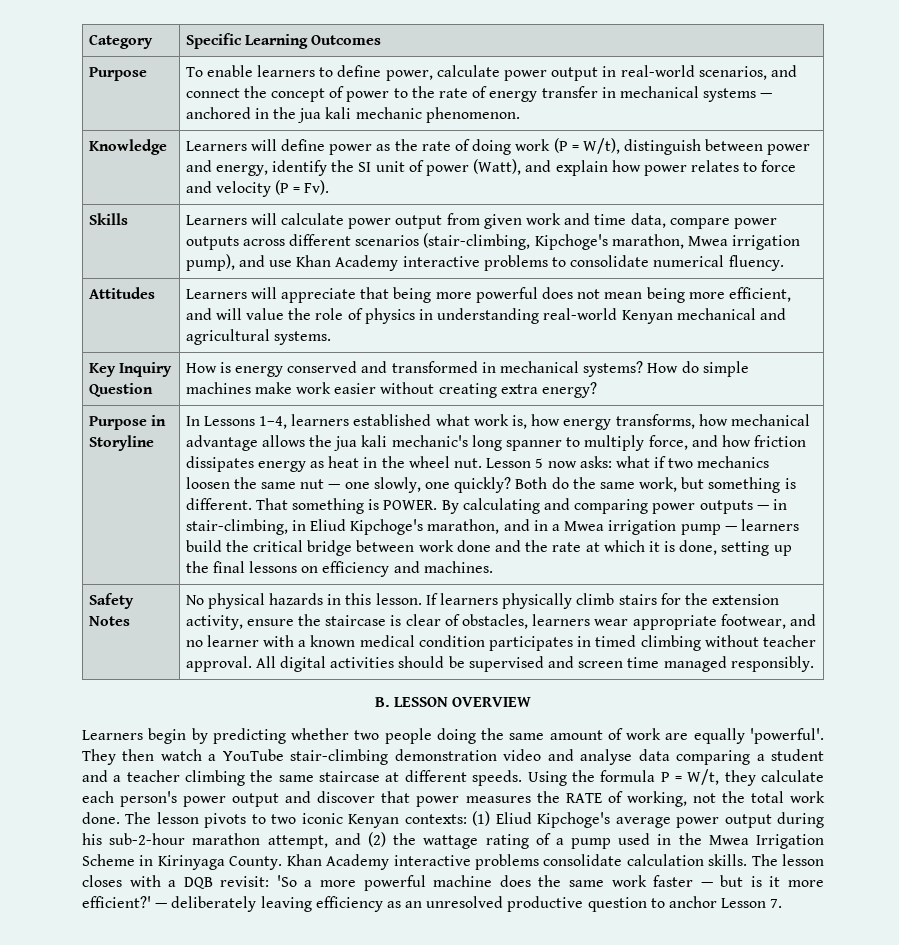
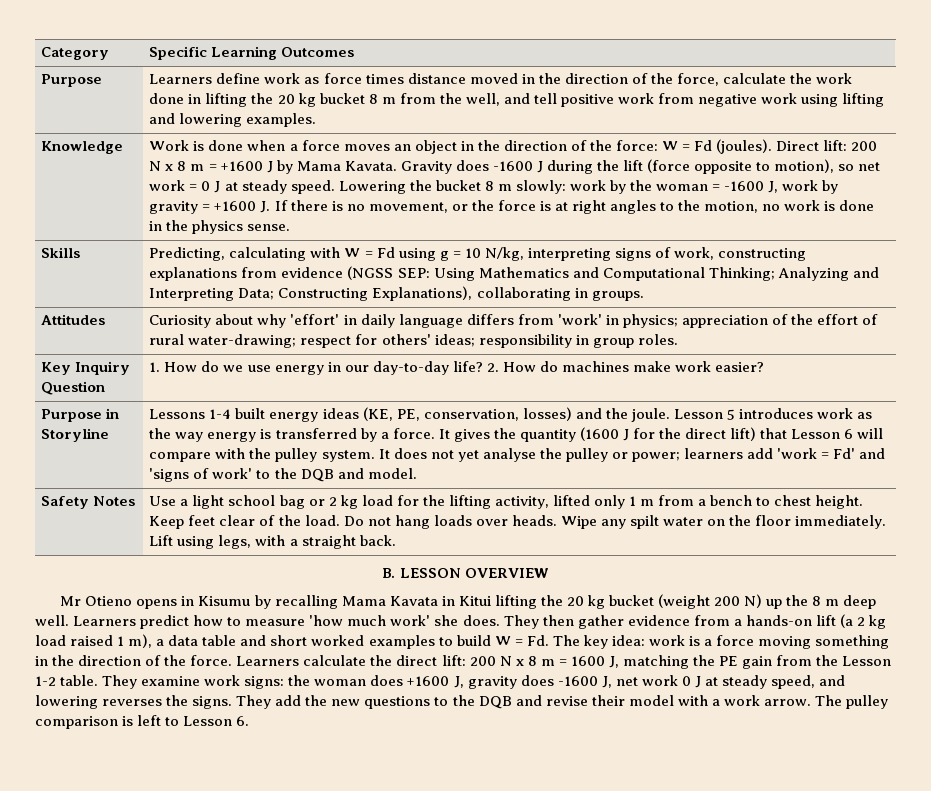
- To enable learners to define power, calculate power output in real-world scenarios, and connect the concept of power to the rate of energy transfer in mechanical systems — anchored in the jua kali mechanic phenomenon.
- Knowledge | Learners will define power as the rate of doing work (P = W/t), distinguish between power and energy, identify the SI unit of power (Watt), and explain how power relates to force and velocity (P = Fv).
- Skills | Learners will calculate power output from given work and time data, compare power outputs across different scenarios (stair-climbing, Kipchoge's marathon, Mwea irrigation pump), and use Khan Academy interactive problems to consolidate numerical fluency.
- Attitudes | Learners will appreciate that being more powerful does not mean being more efficient, and will value the role of physics in understanding real-world Kenyan mechanical and agricultural systems.
- Key Inquiry Question | How is energy conserved and transformed in mechanical systems? How do simple machines make work easier without creating extra energy?
- Purpose in Storyline | In Lessons 1–4, learners established what work is, how energy transforms, how mechanical advantage allows the jua kali mechanic's long spanner to multiply force, and how friction dissipates energy as heat in the wheel nut. Lesson 5 now asks: what if two mechanics loosen the same nut — one slowly, one quickly? Both do the same work, but something is different. That something is POWER. By calculating and comparing power outputs — in stair-climbing, in Eliud Kipchoge's marathon, and in a Mwea irrigation pump — learners build the critical bridge between work done and the rate at which it is done, setting up the final lessons on efficiency and machines.
- Safety Notes | No physical hazards in this lesson. If learners physically climb stairs for the extension activity, ensure the staircase is clear of obstacles, learners wear appropriate footwear, and no learner with a known medical condition participates in timed climbing without teacher approval. All digital activities should be supervised and screen time managed responsibly.
+ Learners define work as force times distance moved in the direction of the force, calculate the work done in lifting the 20 kg bucket 8 m from the well, and tell positive work from negative work using lifting and lowering examples.
+ Knowledge | Work is done when a force moves an object in the direction of the force: W = Fd (joules). Direct lift: 200 N x 8 m = +1600 J by Mama Kavata. Gravity does -1600 J during the lift (force opposite to motion), so net work = 0 J at steady speed. Lowering the bucket 8 m slowly: work by the woman = -1600 J, work by gravity = +1600 J. If there is no movement, or the force is at right angles to the motion, no work is done in the physics sense.
+ Skills | Predicting, calculating with W = Fd using g = 10 N/kg, interpreting signs of work, constructing explanations from evidence (NGSS SEP: Using Mathematics and Computational Thinking; Analyzing and Interpreting Data; Constructing Explanations), collaborating in groups.
+ Attitudes | Curiosity about why 'effort' in daily language differs from 'work' in physics; appreciation of the effort of rural water-drawing; respect for others' ideas; responsibility in group roles.
+ Key Inquiry Question | 1. How do we use energy in our day-to-day life? 2. How do machines make work easier?
+ Purpose in Storyline | Lessons 1-4 built energy ideas (KE, PE, conservation, losses) and the joule. Lesson 5 introduces work as the way energy is transferred by a force. It gives the quantity (1600 J for the direct lift) that Lesson 6 will compare with the pulley system. It does not yet analyse the pulley or power; learners add 'work = Fd' and 'signs of work' to the DQB and model.
+ Safety Notes | Use a light school bag or 2 kg load for the lifting activity, lifted only 1 m from a bench to chest height. Keep feet clear of the load. Do not hang loads over heads. Wipe any spilt water on the floor immediately. Lift using legs, with a straight back.
  B. LESSON OVERVIEW
- Learners begin by predicting whether two people doing the same amount of work are equally 'powerful'. They then watch a YouTube stair-climbing demonstration video and analyse data comparing a student and a teacher climbing the same staircase at different speeds. Using the formula P = W/t, they calculate each person's power output and discover that power measures the RATE of working, not the total work done. The lesson pivots to two iconic Kenyan contexts: (1) Eliud Kipchoge's average power output during his sub-2-hour marathon attempt, and (2) the wattage rating of a pump used in the Mwea Irrigation Scheme in Kirinyaga County. Khan Academy interactive problems consolidate calculation skills. The lesson closes with a DQB revisit: 'So a more powerful machine does the same work faster — but is it more efficient?' — deliberately leaving efficiency as an unresolved productive question to anchor Lesson 7.
+ Mr Otieno opens in Kisumu by recalling Mama Kavata in Kitui lifting the 20 kg bucket (weight 200 N) up the 8 m deep well. Learners predict how to measure 'how much work' she does. They then gather evidence from a hands-on lift (a 2 kg load raised 1 m), a data table and short worked examples to build W = Fd. The key idea: work is a force moving something in the direction of the force. Learners calculate the direct lift: 200 N x 8 m = 1600 J, matching the PE gain from the Lesson 1-2 table. They examine work signs: the woman does +1600 J, gravity does -1600 J, net work 0 J at steady speed, and lowering reverses the signs. They add the new questions to the DQB and revise their model with a work arrow. The pulley comparison is left to Lesson 6.

